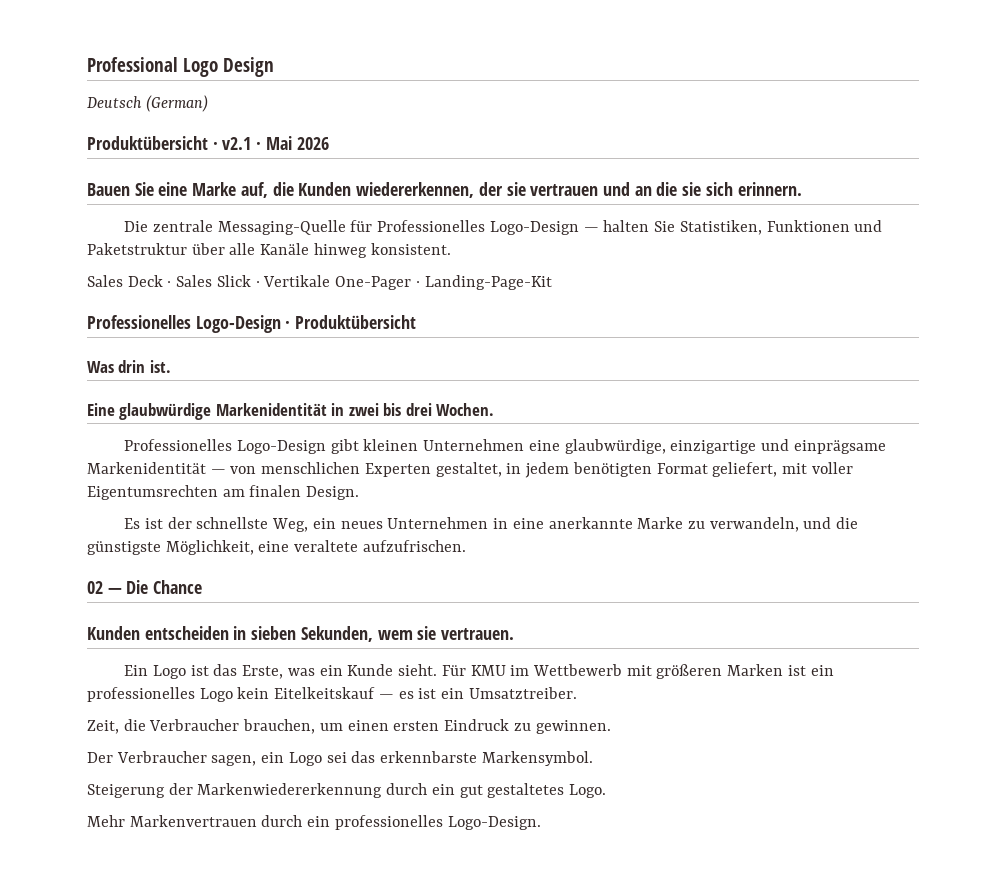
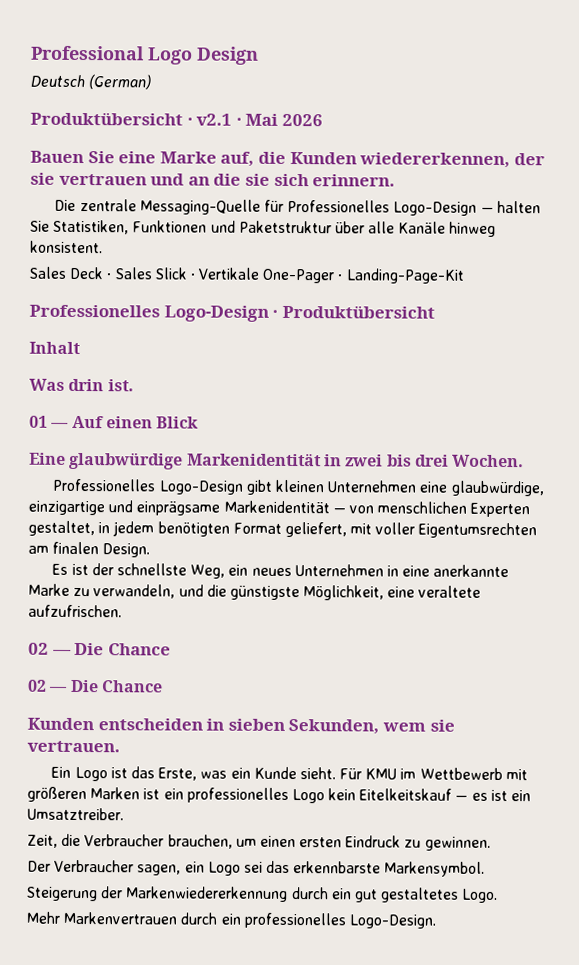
+ Inhalt
+ 01 — Auf einen Blick
  Es ist der schnellste Weg, ein neues Unternehmen in eine anerkannte Marke zu verwandeln, und die günstigste Möglichkeit, eine veraltete aufzufrischen.
+ 02 — Die Chance

